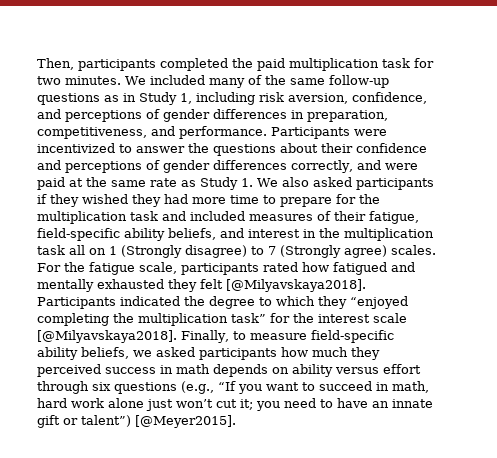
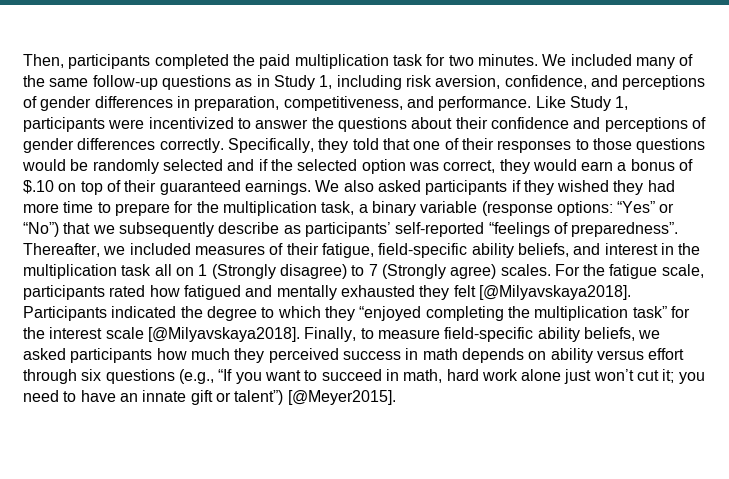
- Participants were incentivized to answer the questions about their confidence and perceptions of gender differences correctly, and were paid at the same rate as Study 1. We also asked participants if they wished they had more time to prepare for the multiplication task and included measures of their fatigue, field-specific ability beliefs, and interest in the multiplication task all on 1 (Strongly disagree) to 7 (Strongly agree) scales.
+ Like Study 1, participants were incentivized to answer the questions about their confidence and perceptions of gender differences correctly. Specifically, they told that one of their responses to those questions would be randomly selected and if the selected option was correct, they would earn a bonus of $.10 on top of their guaranteed earnings. We also asked participants if they wished they had more time to prepare for the multiplication task, a binary variable (response options: “Yes” or “No”) that we subsequently describe as participants’ self-reported “feelings of preparedness”. Thereafter, we included measures of their fatigue, field-specific ability beliefs, and interest in the multiplication task all on 1 (Strongly disagree) to 7 (Strongly agree) scales.

